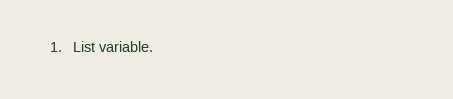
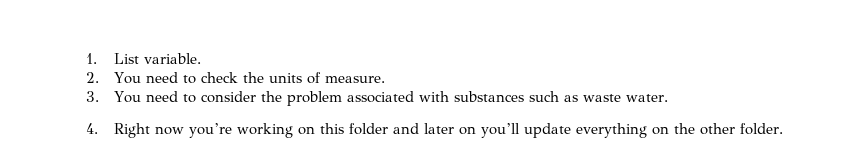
+ 2. You need to check the units of measure.
+ 3. You need to consider the problem associated with substances such as waste water.
+ 4. Right now you’re working on this folder and later on you’ll update everything on the other folder.

